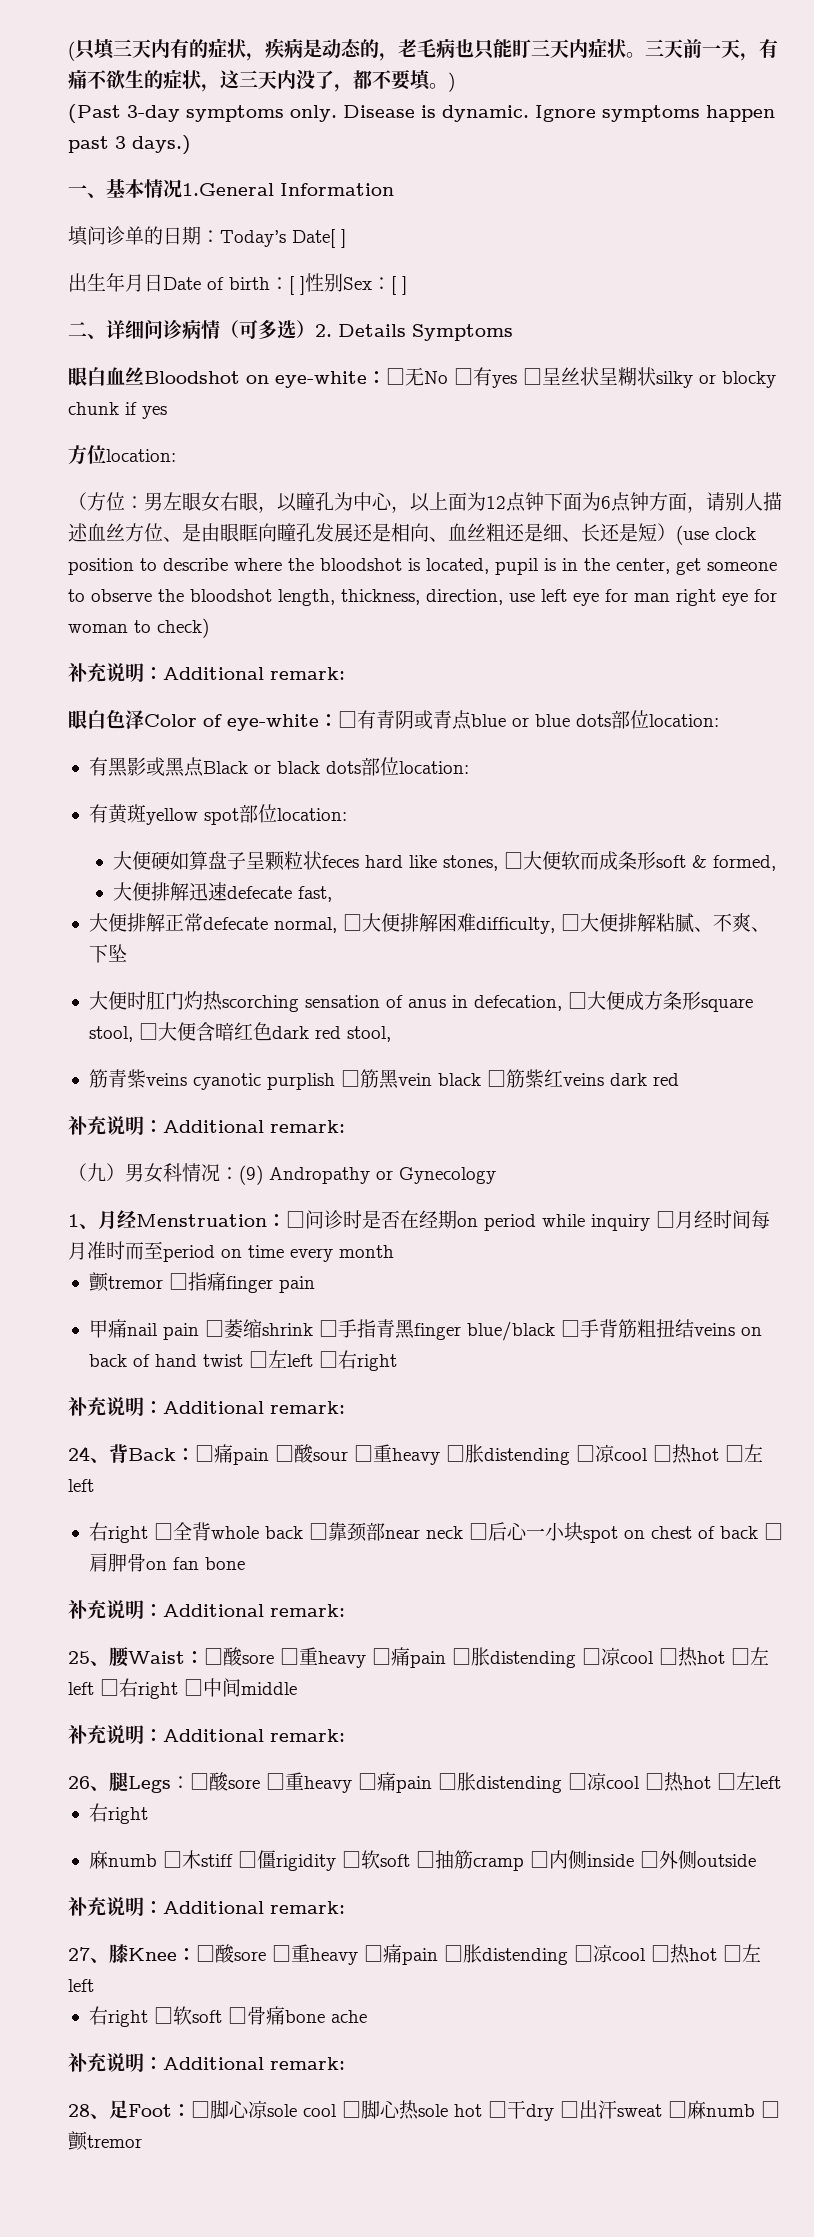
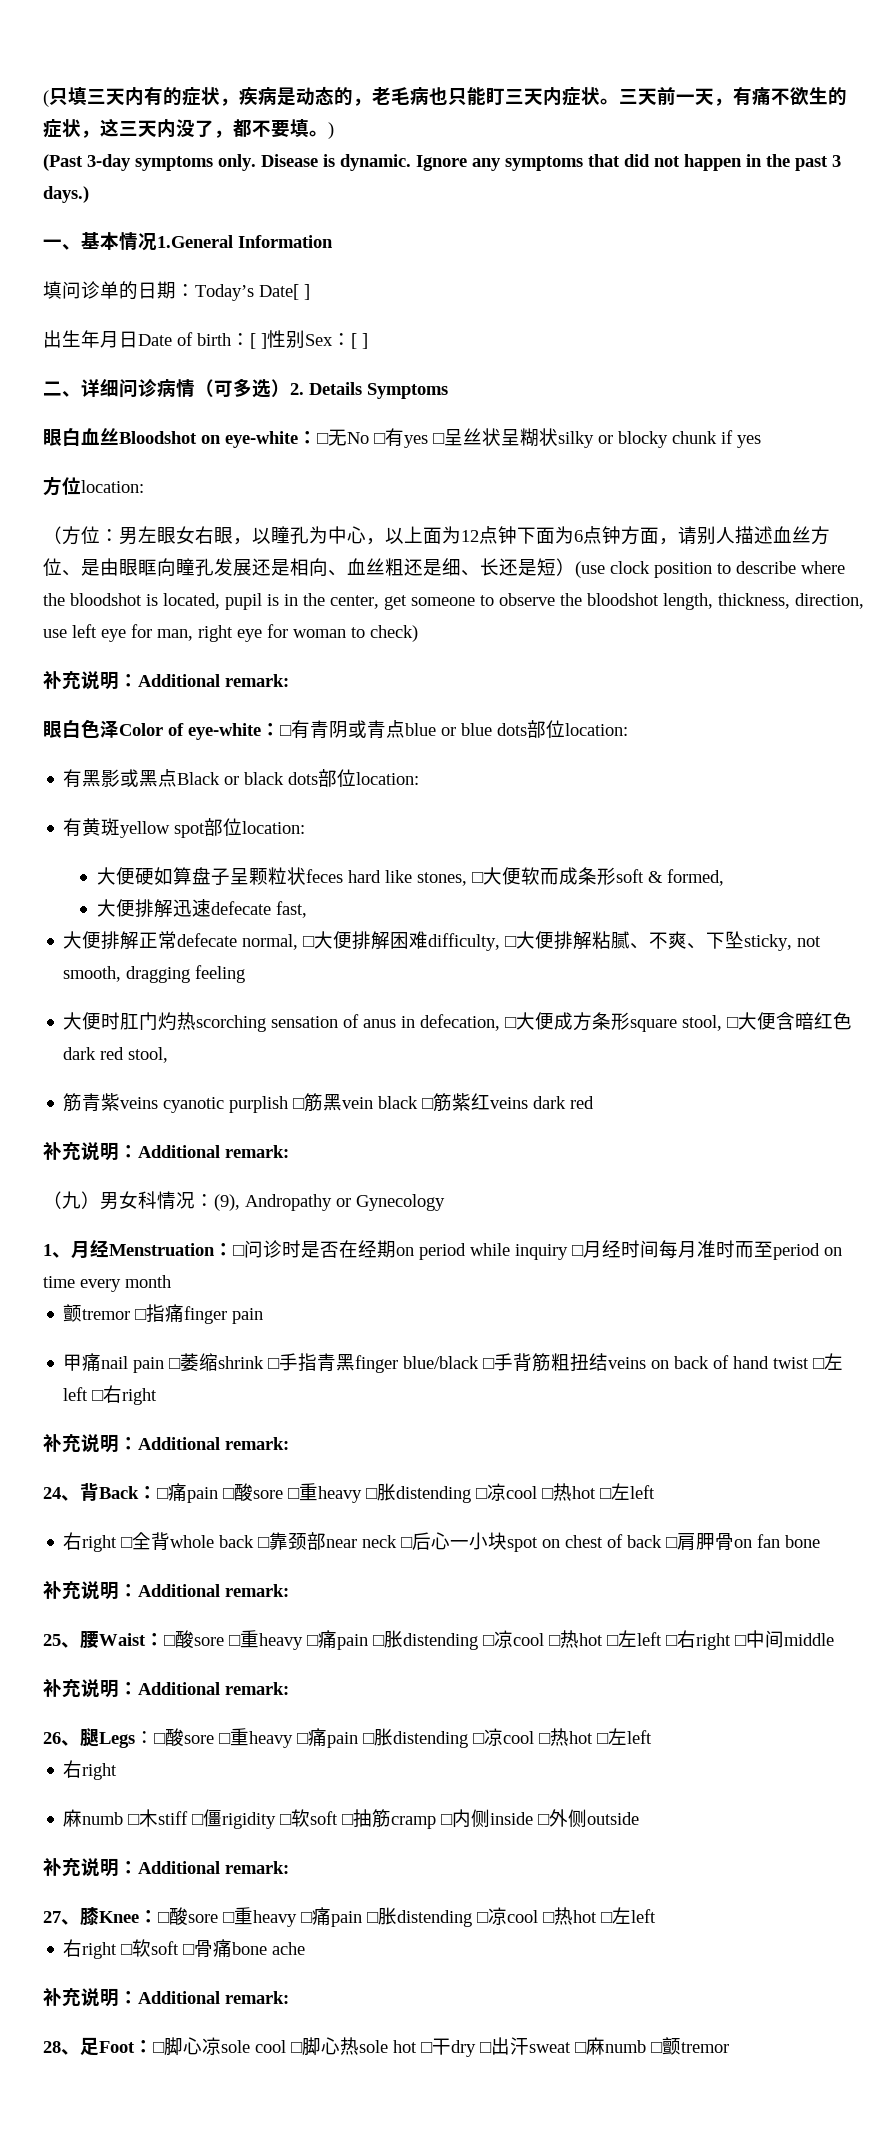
- Ignore symptoms happen past 3 days.)
+ Ignore any symptoms that did not happen in the past 3 days.)
- 男左眼女右眼，以瞳孔为中心，以上面为12点钟下面为6点钟方面，请别人描述血丝方位、是由眼眶向瞳孔发展还是相向、血丝粗还是细、长还是短）(use clock position to describe where the bloodshot is located, pupil is in the center, get someone to observe the bloodshot length, thickness, direction, use left eye for man right eye for woman to check)
+ 男左眼女右眼，以瞳孔为中心，以上面为12点钟下面为6点钟方面，请别人描述血丝方位、是由眼眶向瞳孔发展还是相向、血丝粗还是细、长还是短）(use clock position to describe where the bloodshot is located, pupil is in the center, get someone to observe the bloodshot length, thickness, direction, use left eye for man, right eye for woman to check)
- 大便排解正常defecate normal, □大便排解困难difficulty, □大便排解粘腻、不爽、下坠
+ 大便排解正常defecate normal, □大便排解困难difficulty, □大便排解粘腻、不爽、下坠sticky, not smooth, dragging feeling
- （九）男女科情况：(9) Andropathy or Gynecology
+ （九）男女科情况：(9), Andropathy or Gynecology
- 24、背Back：□痛pain □酸sour □重heavy □胀distending □凉cool □热hot □左left
+ 24、背Back：□痛pain □酸sore □重heavy □胀distending □凉cool □热hot □左left

